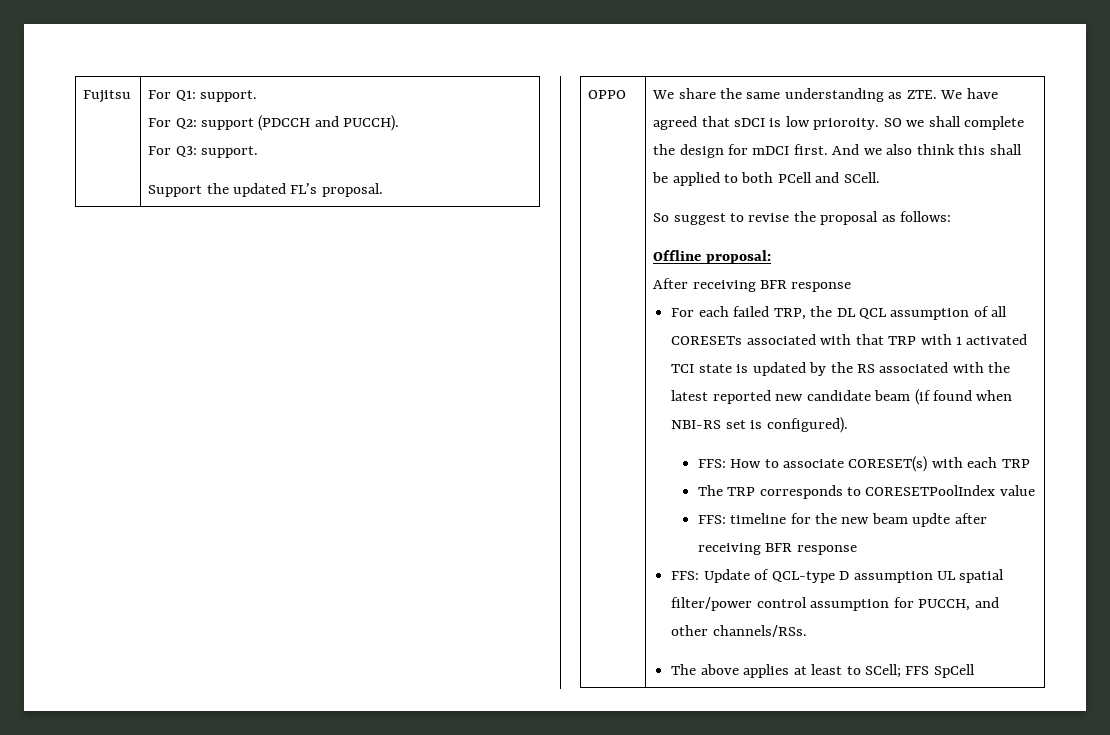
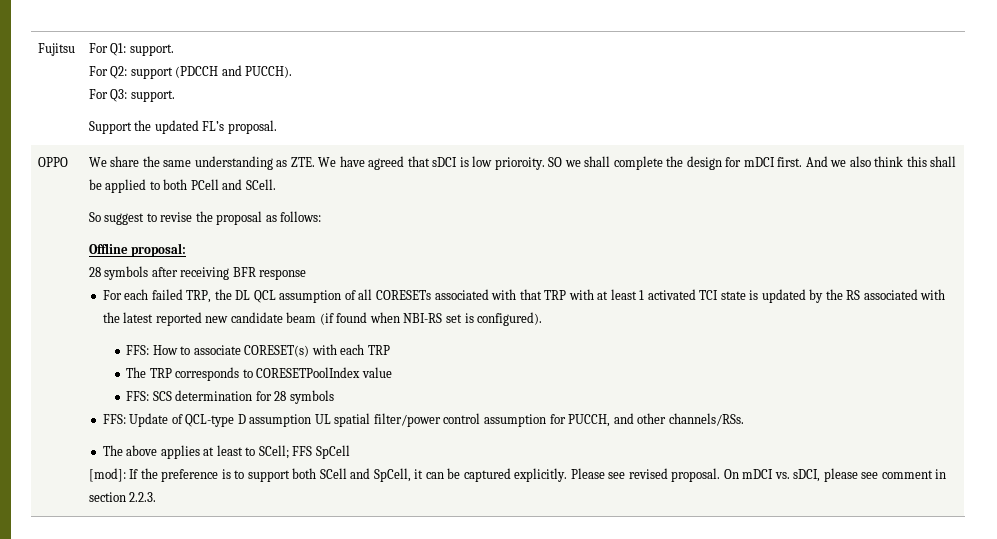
- After receiving BFR response
+ 28 symbols after receiving BFR response
- For each failed TRP, the DL QCL assumption of all CORESETs associated with that TRP with 1 activated TCI state is updated by the RS associated with the latest reported new candidate beam (if found when NBI-RS set is configured).
+ For each failed TRP, the DL QCL assumption of all CORESETs associated with that TRP with at least 1 activated TCI state is updated by the RS associated with the latest reported new candidate beam (if found when NBI-RS set is configured).
- FFS: timeline for the new beam updte after receiving BFR response
+ FFS: SCS determination for 28 symbols
+ [mod]: If the preference is to support both SCell and SpCell, it can be captured explicitly. Please see revised proposal. On mDCI vs. sDCI, please see comment in section 2.2.3.

